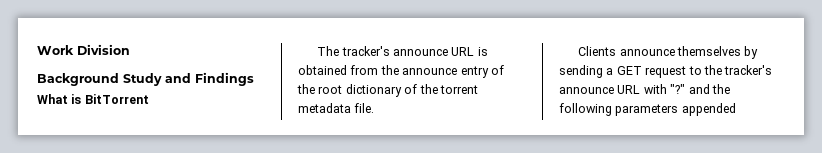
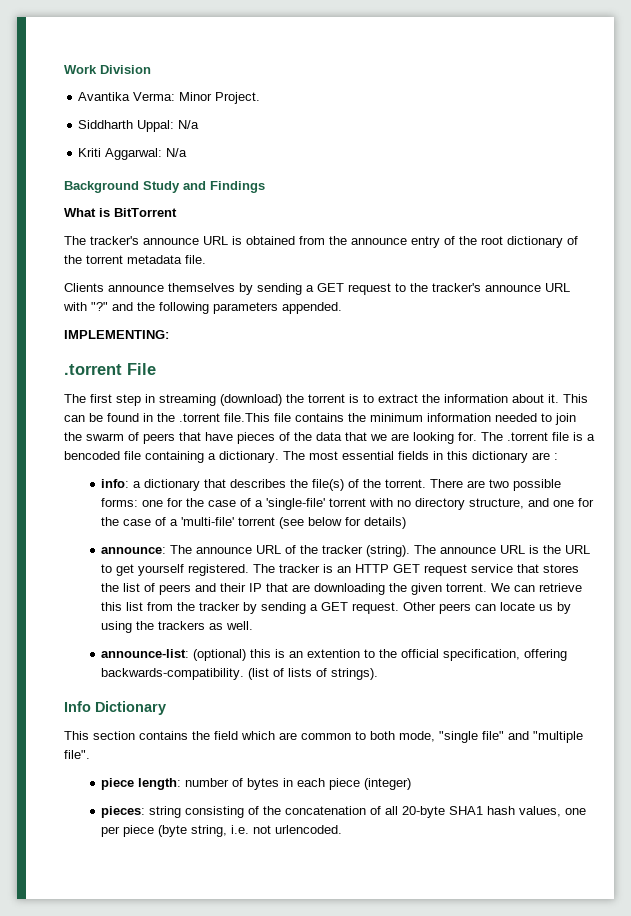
+ Avantika Verma: Minor Project.
+ Siddharth Uppal: N/a
+ Kriti Aggarwal: N/a
- Clients announce themselves by sending a GET request to the tracker's announce URL with "?" and the following parameters appended
+ Clients announce themselves by sending a GET request to the tracker's announce URL with "?" and the following parameters appended.
+ IMPLEMENTING:
+ .torrent File
+ The first step in streaming (download) the torrent is to extract the information about it. This can be found in the .torrent file.This file contains the minimum information needed to join the swarm of peers that have pieces of the data that we are looking for. The .torrent file is a bencoded file containing a dictionary. The most essential fields in this dictionary are :
+ info: a dictionary that describes the file(s) of the torrent. There are two possible forms: one for the case of a 'single-file' torrent with no directory structure, and one for the case of a 'multi-file' torrent (see below for details)
+ announce: The announce URL of the tracker (string). The announce URL is the URL to get yourself registered. The tracker is an HTTP GET request service that stores the list of peers and their IP that are downloading the given torrent. We can retrieve this list from the tracker by sending a GET request. Other peers can locate us by using the trackers as well.
+ announce-list: (optional) this is an extention to the official specification, offering backwards-compatibility. (list of lists of strings).
+ Info Dictionary
+ This section contains the field which are common to both mode, "single file" and "multiple file".
+ piece length: number of bytes in each piece (integer)
+ pieces: string consisting of the concatenation of all 20-byte SHA1 hash values, one per piece (byte string, i.e. not urlencoded.

